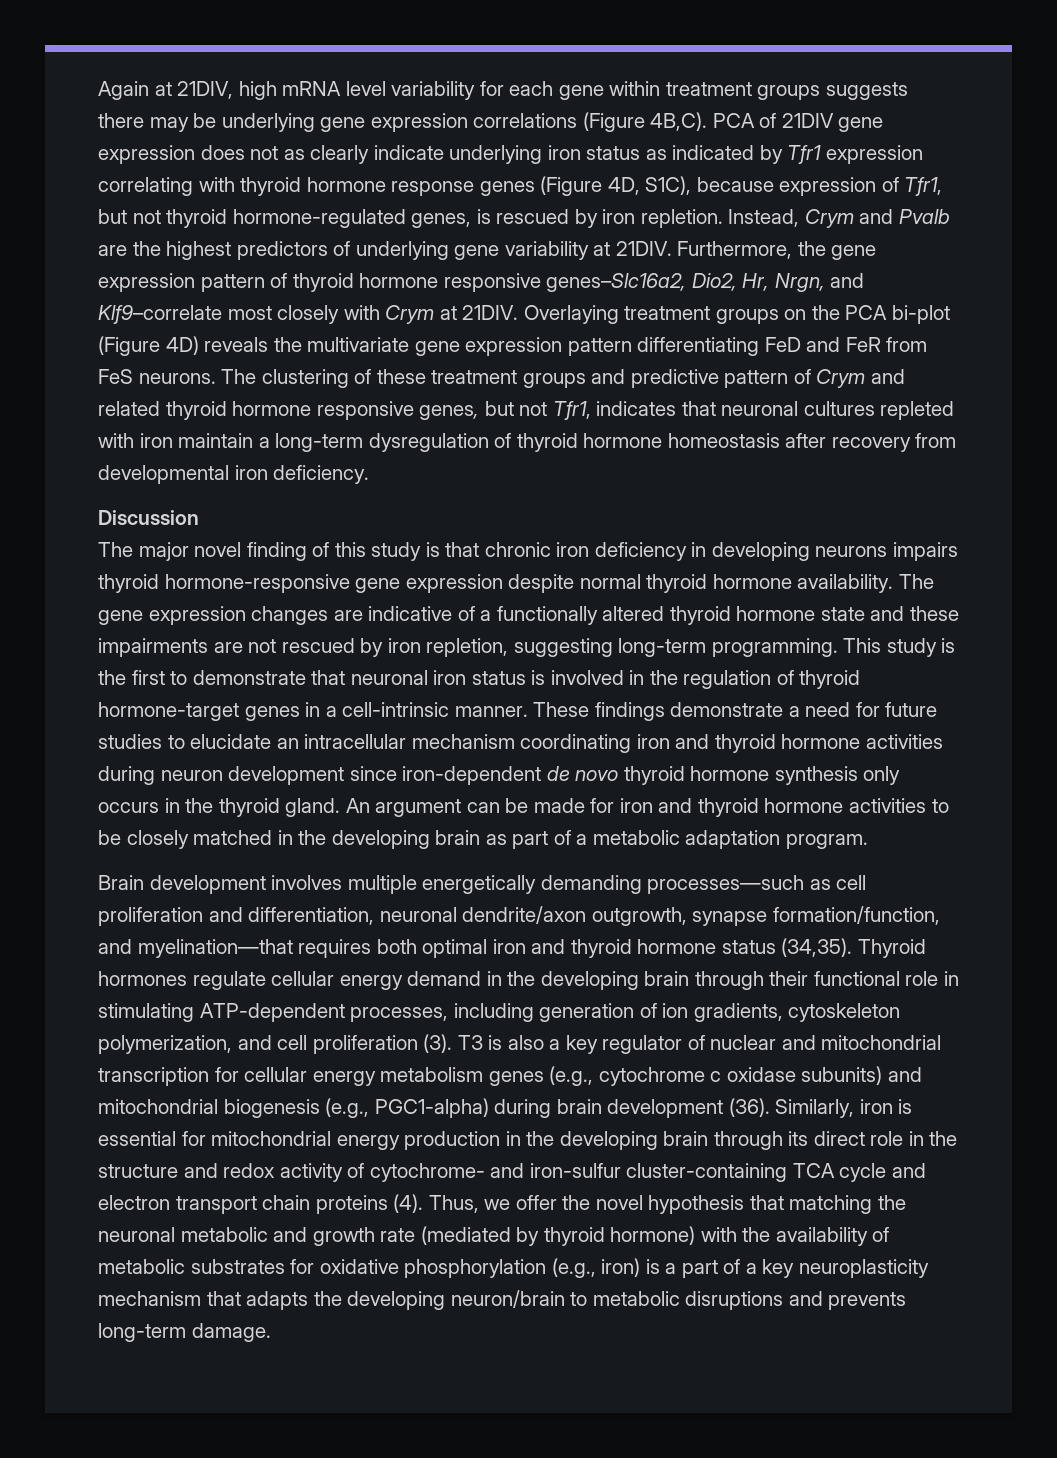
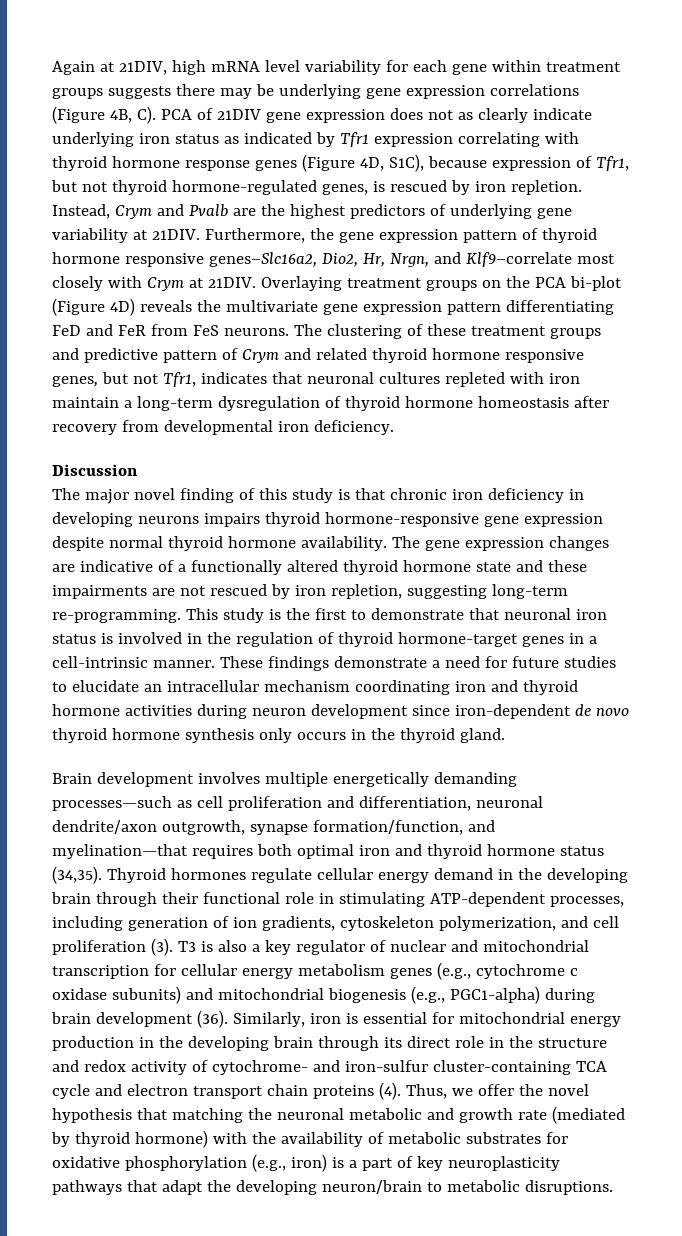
- Again at 21DIV, high mRNA level variability for each gene within treatment groups suggests there may be underlying gene expression correlations (Figure 4B,C). PCA of 21DIV gene expression does not as clearly indicate underlying iron status as indicated by Tfr1 expression correlating with thyroid hormone response genes (Figure 4D, S1C), because expression of Tfr1, but not thyroid hormone-regulated genes, is rescued by iron repletion.
+ Again at 21DIV, high mRNA level variability for each gene within treatment groups suggests there may be underlying gene expression correlations (Figure 4B, C). PCA of 21DIV gene expression does not as clearly indicate underlying iron status as indicated by Tfr1 expression correlating with thyroid hormone response genes (Figure 4D, S1C), because expression of Tfr1, but not thyroid hormone-regulated genes, is rescued by iron repletion.
- The gene expression changes are indicative of a functionally altered thyroid hormone state and these impairments are not rescued by iron repletion, suggesting long-term programming.
+ The gene expression changes are indicative of a functionally altered thyroid hormone state and these impairments are not rescued by iron repletion, suggesting long-term re-programming.
- An argument can be made for iron and thyroid hormone activities to be closely matched in the developing brain as part of a metabolic adaptation program.
- Thus, we offer the novel hypothesis that matching the neuronal metabolic and growth rate (mediated by thyroid hormone) with the availability of metabolic substrates for oxidative phosphorylation (e.g., iron) is a part of a key neuroplasticity mechanism that adapts the developing neuron/brain to metabolic disruptions and prevents long-term damage.
+ Thus, we offer the novel hypothesis that matching the neuronal metabolic and growth rate (mediated by thyroid hormone) with the availability of metabolic substrates for oxidative phosphorylation (e.g., iron) is a part of key neuroplasticity pathways that adapt the developing neuron/brain to metabolic disruptions.

